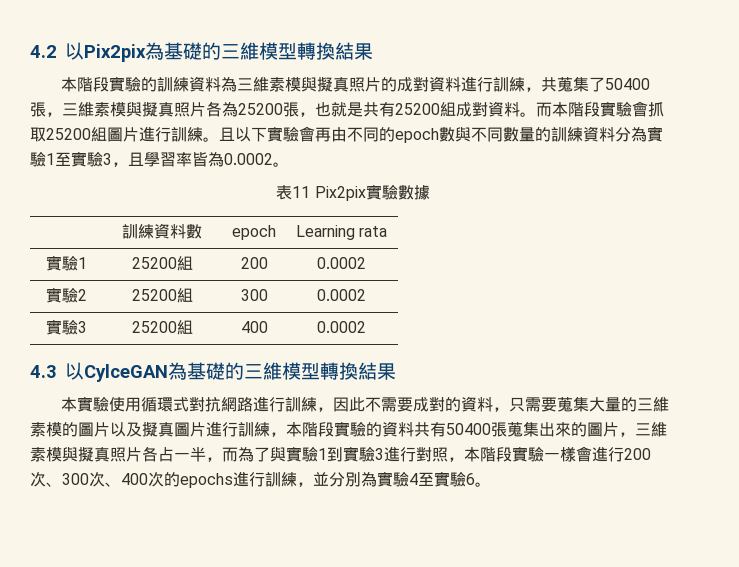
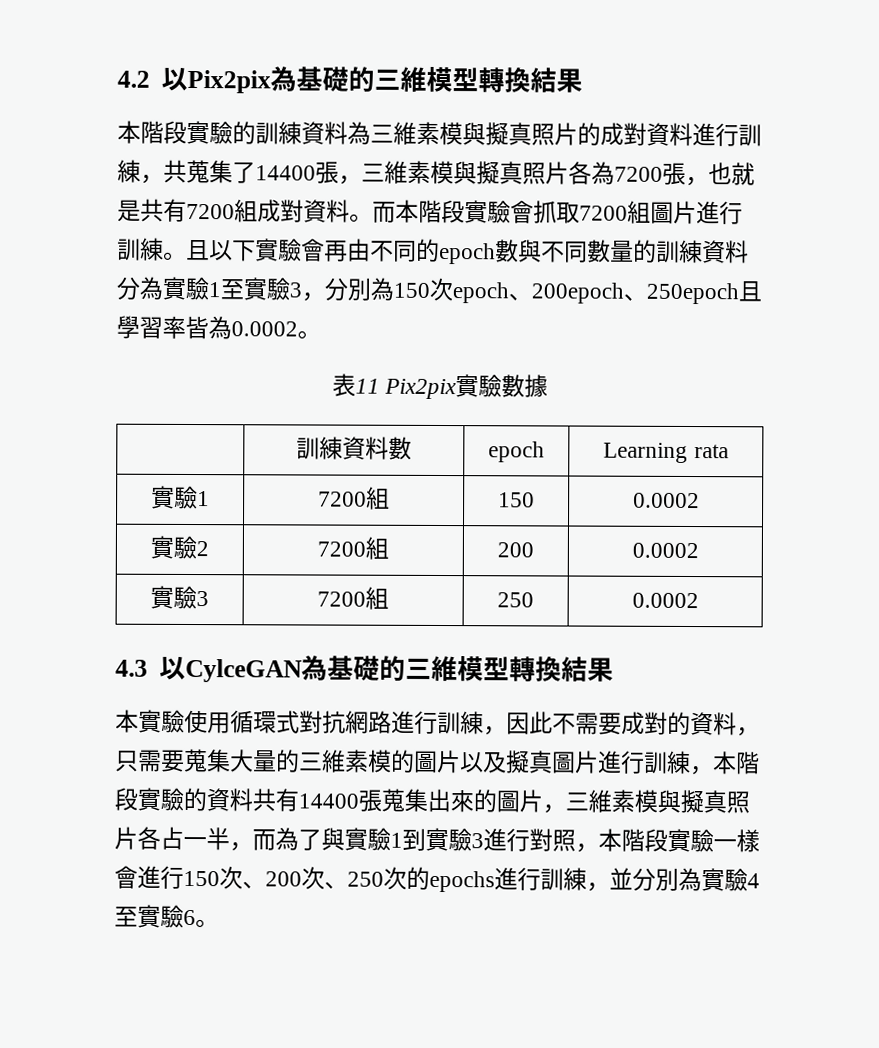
- 本階段實驗的訓練資料為三維素模與擬真照片的成對資料進行訓練，共蒐集了50400張，三維素模與擬真照片各為25200張，也就是共有25200組成對資料。
+ 本階段實驗的訓練資料為三維素模與擬真照片的成對資料進行訓練，共蒐集了14400張，三維素模與擬真照片各為7200張，也就是共有7200組成對資料。
- 而本階段實驗會抓取25200組圖片進行訓練。
+ 而本階段實驗會抓取7200組圖片進行訓練。
- 且以下實驗會再由不同的epoch數與不同數量的訓練資料分為實驗1至實驗3，且學習率皆為0.0002。
+ 且以下實驗會再由不同的epoch數與不同數量的訓練資料分為實驗1至實驗3，分別為150次epoch、200epoch、250epoch且學習率皆為0.0002。
- 實驗1 | 25200組 | 200 | 0.0002
+ 實驗1 | 7200組 | 150 | 0.0002
+ 實驗2 | 7200組 | 200 | 0.0002
- 實驗2 | 25200組 | 300 | 0.0002
- 實驗3 | 25200組 | 400 | 0.0002
+ 實驗3 | 7200組 | 250 | 0.0002
- 本實驗使用循環式對抗網路進行訓練，因此不需要成對的資料，只需要蒐集大量的三維素模的圖片以及擬真圖片進行訓練，本階段實驗的資料共有50400張蒐集出來的圖片，三維素模與擬真照片各占一半，而為了與實驗1到實驗3進行對照，本階段實驗一樣會進行200次、300次、400次的epochs進行訓練，並分別為實驗4至實驗6。
+ 本實驗使用循環式對抗網路進行訓練，因此不需要成對的資料，只需要蒐集大量的三維素模的圖片以及擬真圖片進行訓練，本階段實驗的資料共有14400張蒐集出來的圖片，三維素模與擬真照片各占一半，而為了與實驗1到實驗3進行對照，本階段實驗一樣會進行150次、200次、250次的epochs進行訓練，並分別為實驗4至實驗6。

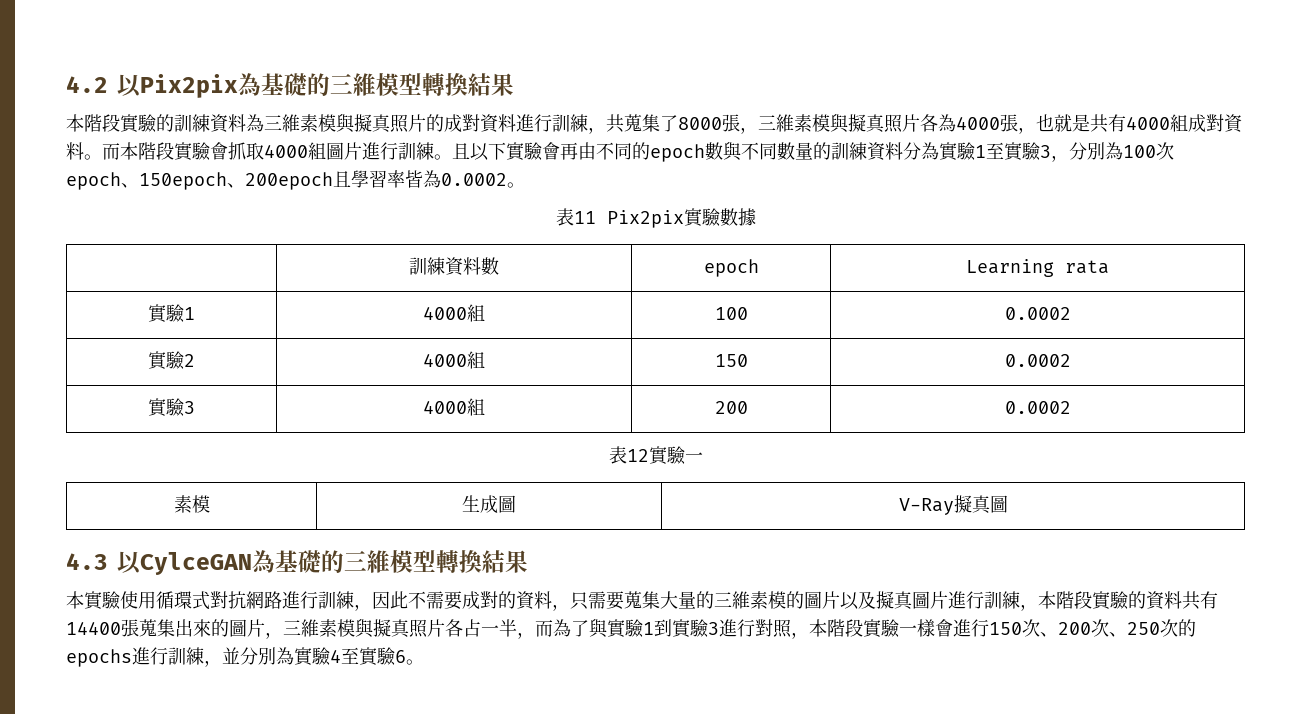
- 本階段實驗的訓練資料為三維素模與擬真照片的成對資料進行訓練，共蒐集了14400張，三維素模與擬真照片各為7200張，也就是共有7200組成對資料。
+ 本階段實驗的訓練資料為三維素模與擬真照片的成對資料進行訓練，共蒐集了8000張，三維素模與擬真照片各為4000張，也就是共有4000組成對資料。
- 而本階段實驗會抓取7200組圖片進行訓練。
+ 而本階段實驗會抓取4000組圖片進行訓練。
- 且以下實驗會再由不同的epoch數與不同數量的訓練資料分為實驗1至實驗3，分別為150次epoch、200epoch、250epoch且學習率皆為0.0002。
+ 且以下實驗會再由不同的epoch數與不同數量的訓練資料分為實驗1至實驗3，分別為100次epoch、150epoch、200epoch且學習率皆為0.0002。
- 實驗1 | 7200組 | 150 | 0.0002
+ 實驗1 | 4000組 | 100 | 0.0002
+ 實驗2 | 4000組 | 150 | 0.0002
- 實驗2 | 7200組 | 200 | 0.0002
+ 實驗3 | 4000組 | 200 | 0.0002
- 實驗3 | 7200組 | 250 | 0.0002
+ 表12實驗一
+ 素模 | 生成圖 | V-Ray擬真圖

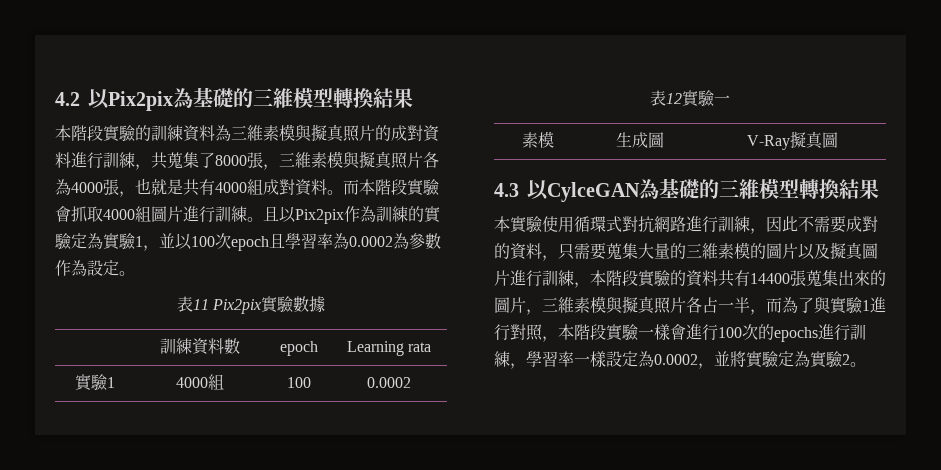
- 且以下實驗會再由不同的epoch數與不同數量的訓練資料分為實驗1至實驗3，分別為100次epoch、150epoch、200epoch且學習率皆為0.0002。
+ 且以Pix2pix作為訓練的實驗定為實驗1，並以100次epoch且學習率為0.0002為參數作為設定。
- 實驗2 | 4000組 | 150 | 0.0002
- 實驗3 | 4000組 | 200 | 0.0002
- 本實驗使用循環式對抗網路進行訓練，因此不需要成對的資料，只需要蒐集大量的三維素模的圖片以及擬真圖片進行訓練，本階段實驗的資料共有14400張蒐集出來的圖片，三維素模與擬真照片各占一半，而為了與實驗1到實驗3進行對照，本階段實驗一樣會進行150次、200次、250次的epochs進行訓練，並分別為實驗4至實驗6。
+ 本實驗使用循環式對抗網路進行訓練，因此不需要成對的資料，只需要蒐集大量的三維素模的圖片以及擬真圖片進行訓練，本階段實驗的資料共有14400張蒐集出來的圖片，三維素模與擬真照片各占一半，而為了與實驗1進行對照，本階段實驗一樣會進行100次的epochs進行訓練，學習率一樣設定為0.0002，並將實驗定為實驗2。

